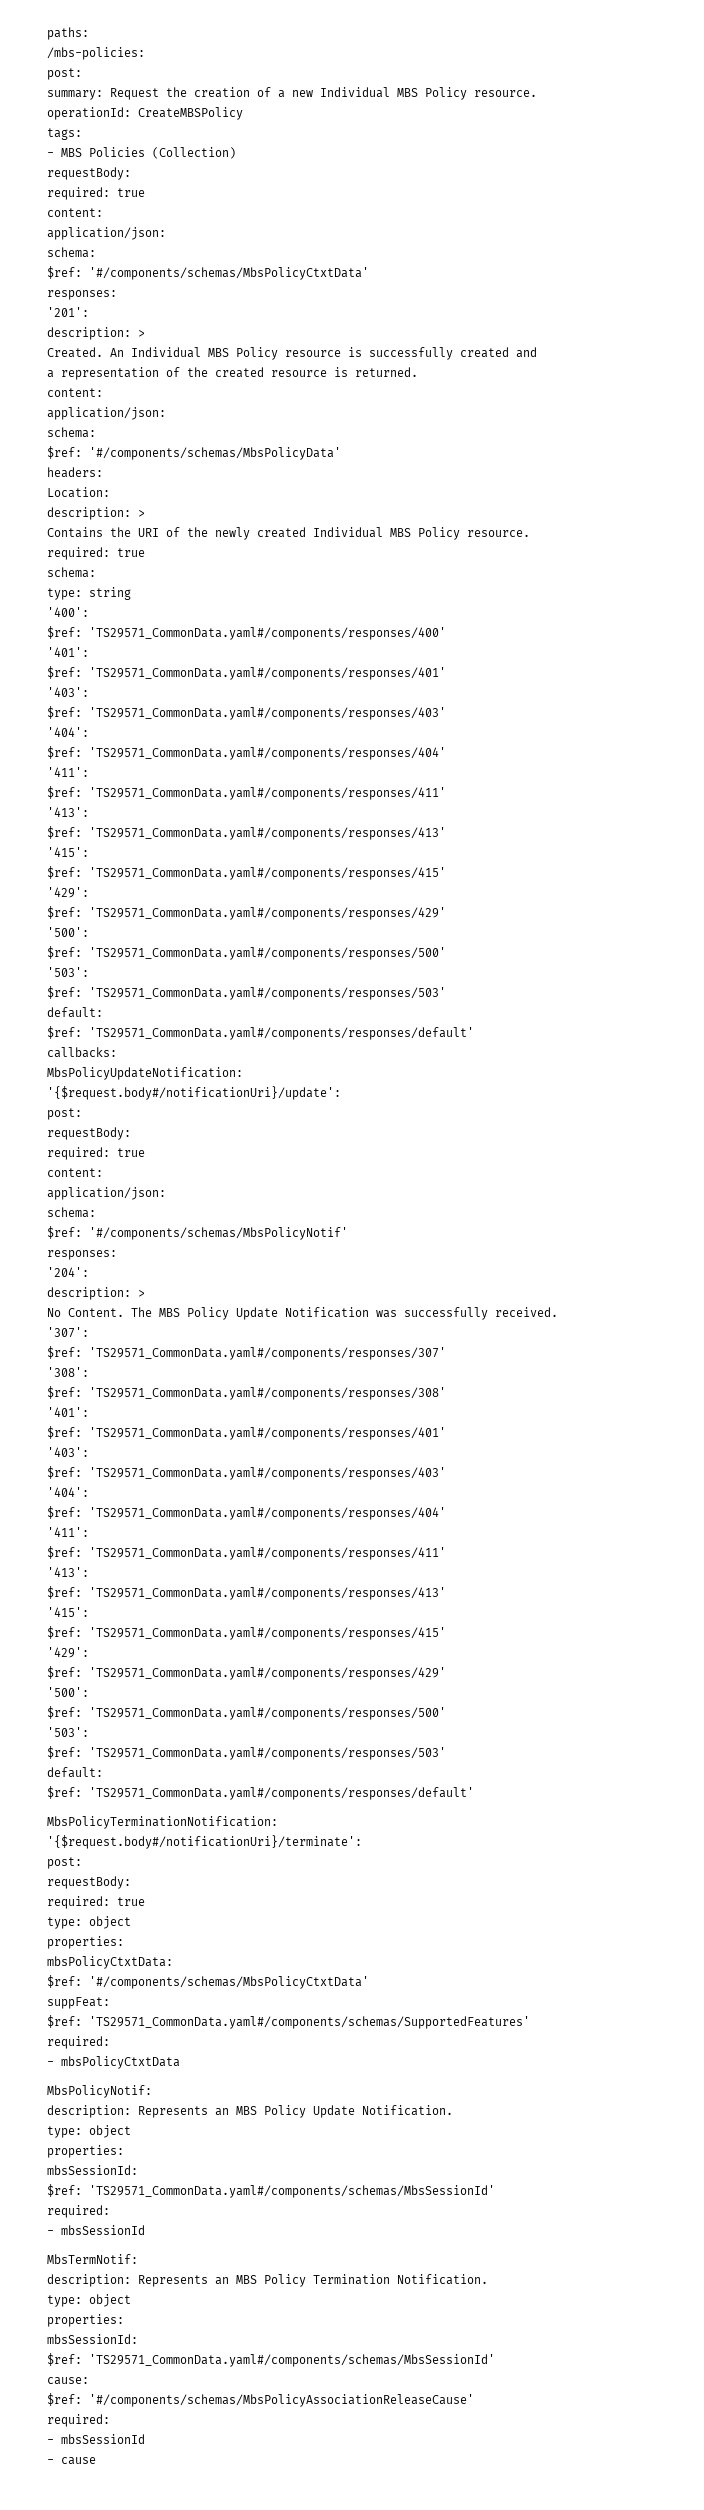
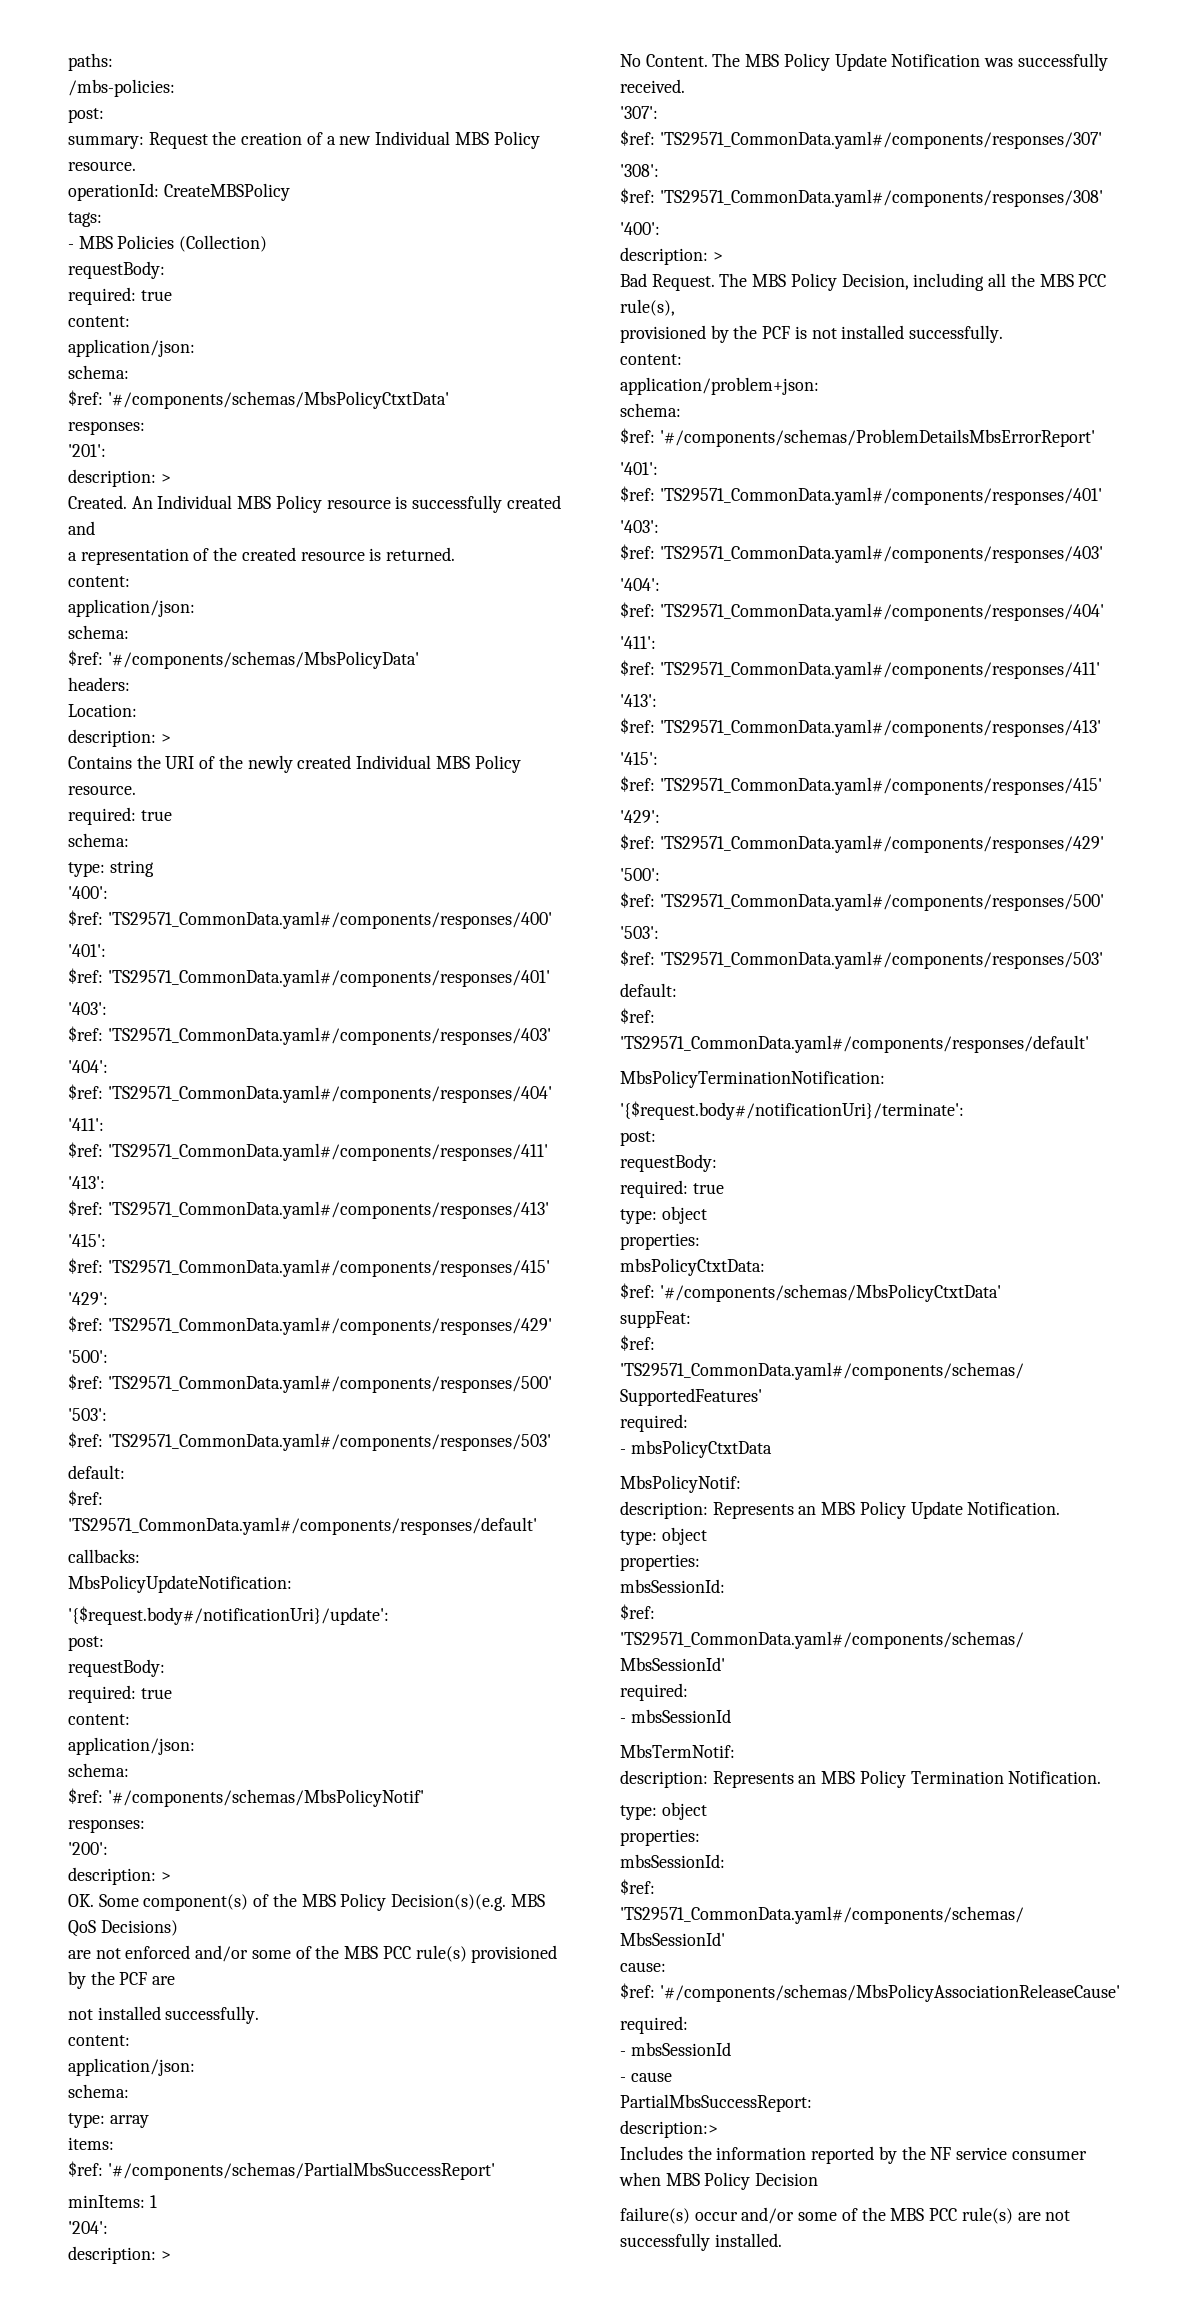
+ '200':
+ description: >
+ OK. Some component(s) of the MBS Policy Decision(s)(e.g. MBS QoS Decisions)
+ are not enforced and/or some of the MBS PCC rule(s) provisioned by the PCF are
+ not installed successfully.
+ content:
+ application/json:
+ schema:
+ type: array
+ items:
+ $ref: '#/components/schemas/PartialMbsSuccessReport'
+ minItems: 1
  $ref: 'TS29571_CommonData.yaml#/components/responses/308'
+ '400':
+ description: >
+ Bad Request. The MBS Policy Decision, including all the MBS PCC rule(s),
+ provisioned by the PCF is not installed successfully.
+ content:
+ application/problem+json:
+ schema:
+ $ref: '#/components/schemas/ProblemDetailsMbsErrorReport'
+ PartialMbsSuccessReport:
+ description:>
+ Includes the information reported by the NF service consumer when MBS Policy Decision
+ failure(s) occur and/or some of the MBS PCC rule(s) are not successfully installed.

